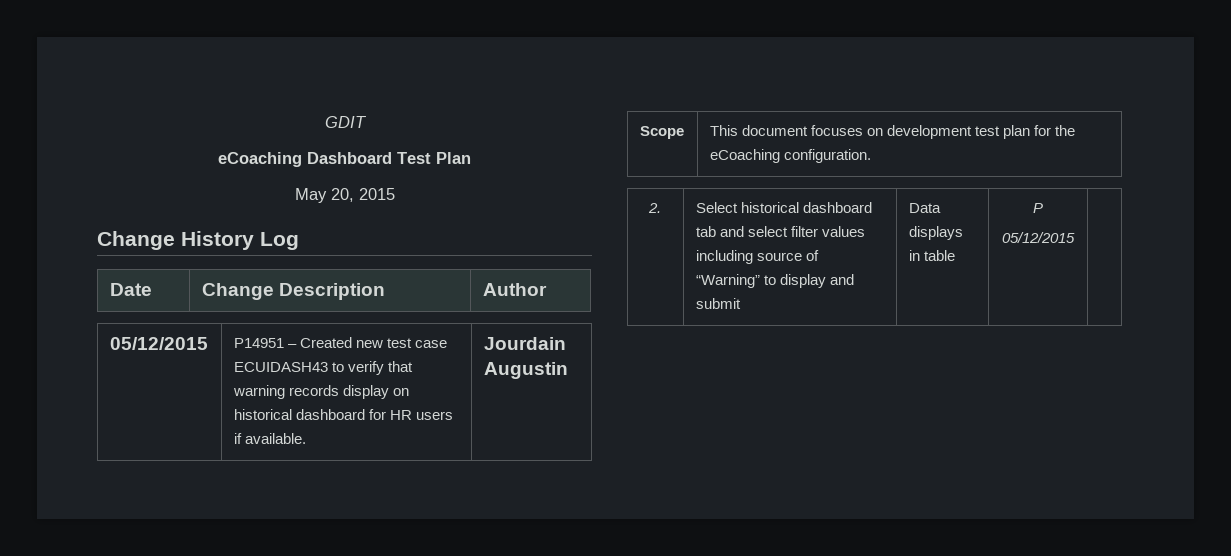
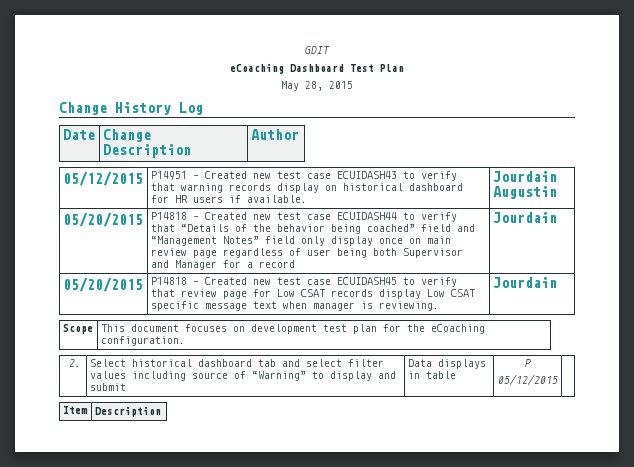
- May 20, 2015
+ May 28, 2015
+ 05/20/2015 | P14818 – Created new test case ECUIDASH44 to verify that “Details of the behavior being coached” field and “Management Notes” field only display once on main review page regardless of user being both Supervisor and Manager for a record | Jourdain
+ 05/20/2015 | P14818 – Created new test case ECUIDASH45 to verify that review page for Low CSAT records display Low CSAT specific message text when manager is reviewing. | Jourdain
+ Item | Description

